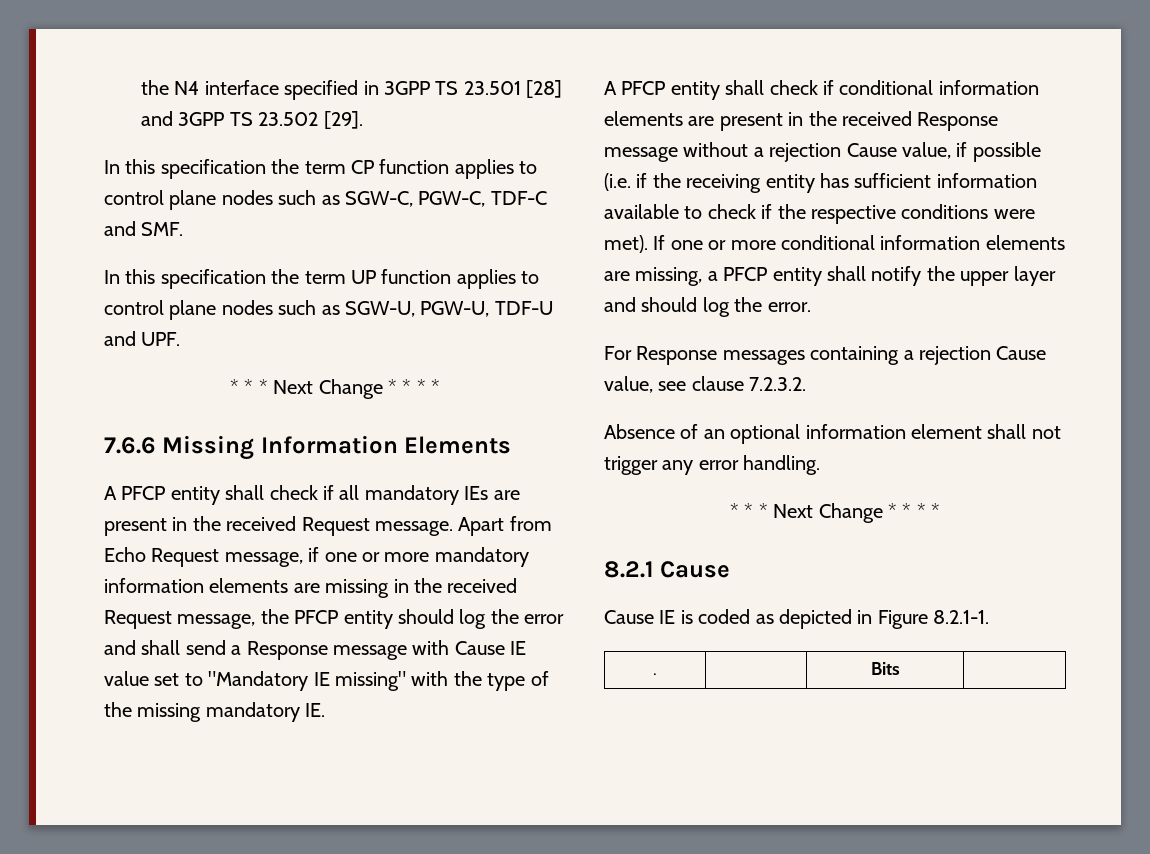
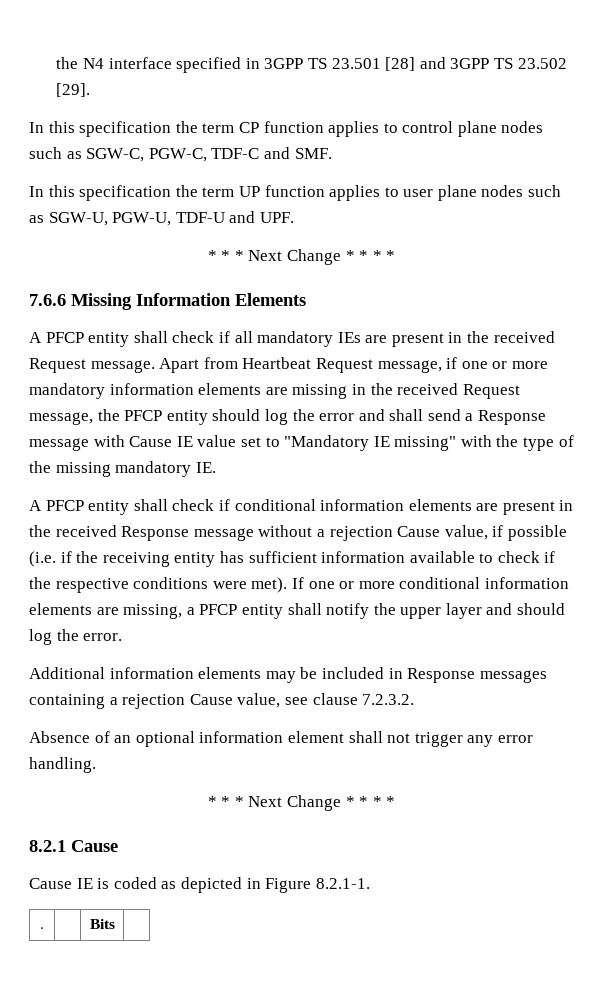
- In this specification the term UP function applies to control plane nodes such as SGW-U, PGW-U, TDF-U and UPF.
+ In this specification the term UP function applies to user plane nodes such as SGW-U, PGW-U, TDF-U and UPF.
- Apart from Echo Request message, if one or more mandatory information elements are missing in the received Request message, the PFCP entity should log the error and shall send a Response message with Cause IE value set to "Mandatory IE missing" with the type of the missing mandatory IE.
+ Apart from Heartbeat Request message, if one or more mandatory information elements are missing in the received Request message, the PFCP entity should log the error and shall send a Response message with Cause IE value set to "Mandatory IE missing" with the type of the missing mandatory IE.
- For Response messages containing a rejection Cause value, see clause 7.2.3.2.
+ Additional information elements may be included in Response messages containing a rejection Cause value, see clause 7.2.3.2.

